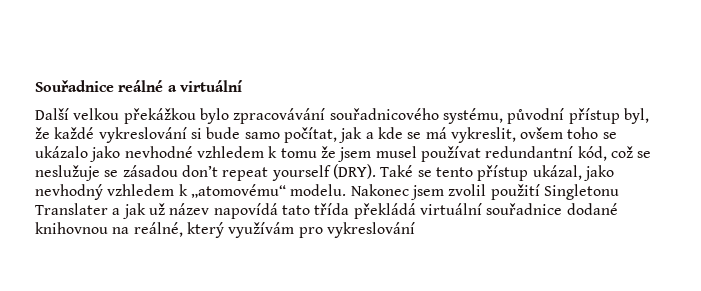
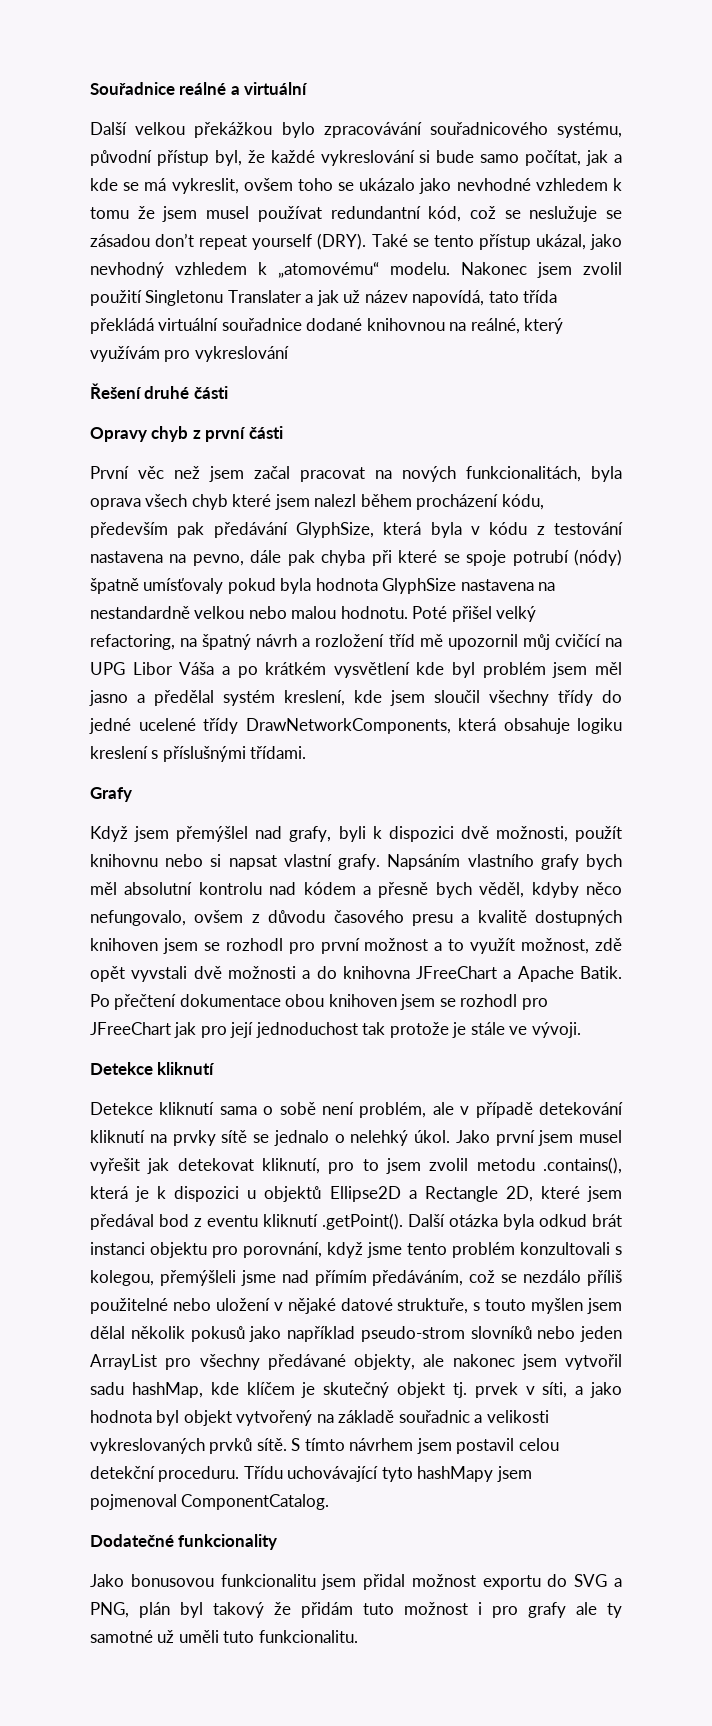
- Nakonec jsem zvolil použití Singletonu Translater a jak už název napovídá tato třída překládá virtuální souřadnice dodané knihovnou na reálné, který využívám pro vykreslování
+ Nakonec jsem zvolil použití Singletonu Translater a jak už název napovídá, tato třída překládá virtuální souřadnice dodané knihovnou na reálné, který využívám pro vykreslování
+ Řešení druhé části
+ Opravy chyb z první části
+ První věc než jsem začal pracovat na nových funkcionalitách, byla oprava všech chyb které jsem nalezl během procházení kódu, především pak předávání GlyphSize, která byla v kódu z testování nastavena na pevno, dále pak chyba při které se spoje potrubí (nódy) špatně umísťovaly pokud byla hodnota GlyphSize nastavena na nestandardně velkou nebo malou hodnotu. Poté přišel velký refactoring, na špatný návrh a rozložení tříd mě upozornil můj cvičící na UPG Libor Váša a po krátkém vysvětlení kde byl problém jsem měl jasno a předělal systém kreslení, kde jsem sloučil všechny třídy do jedné ucelené třídy DrawNetworkComponents, která obsahuje logiku kreslení s příslušnými třídami.
+ Grafy
+ Když jsem přemýšlel nad grafy, byli k dispozici dvě možnosti, použít knihovnu nebo si napsat vlastní grafy. Napsáním vlastního grafy bych měl absolutní kontrolu nad kódem a přesně bych věděl, kdyby něco nefungovalo, ovšem z důvodu časového presu a kvalitě dostupných knihoven jsem se rozhodl pro první možnost a to využít možnost, zdě opět vyvstali dvě možnosti a do knihovna JFreeChart a Apache Batik. Po přečtení dokumentace obou knihoven jsem se rozhodl pro JFreeChart jak pro její jednoduchost tak protože je stále ve vývoji.
+ Detekce kliknutí
+ Detekce kliknutí sama o sobě není problém, ale v případě detekování kliknutí na prvky sítě se jednalo o nelehký úkol. Jako první jsem musel vyřešit jak detekovat kliknutí, pro to jsem zvolil metodu .contains(), která je k dispozici u objektů Ellipse2D a Rectangle 2D, které jsem předával bod z eventu kliknutí .getPoint(). Další otázka byla odkud brát instanci objektu pro porovnání, když jsme tento problém konzultovali s kolegou, přemýšleli jsme nad přímím předáváním, což se nezdálo příliš použitelné nebo uložení v nějaké datové struktuře, s touto myšlen jsem dělal několik pokusů jako například pseudo-strom slovníků nebo jeden ArrayList pro všechny předávané objekty, ale nakonec jsem vytvořil sadu hashMap, kde klíčem je skutečný objekt tj. prvek v síti, a jako hodnota byl objekt vytvořený na základě souřadnic a velikosti vykreslovaných prvků sítě. S tímto návrhem jsem postavil celou detekční proceduru. Třídu uchovávající tyto hashMapy jsem pojmenoval ComponentCatalog.
+ Dodatečné funkcionality
+ Jako bonusovou funkcionalitu jsem přidal možnost exportu do SVG a PNG, plán byl takový že přidám tuto možnost i pro grafy ale ty samotné už uměli tuto funkcionalitu.

